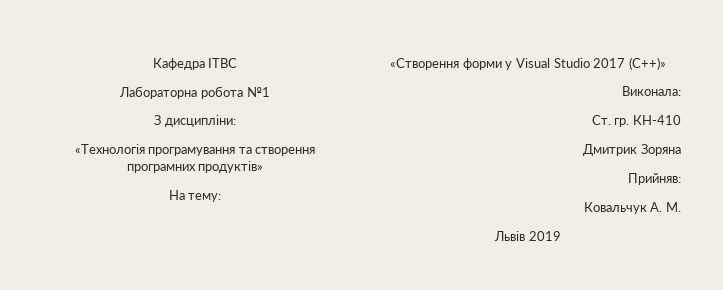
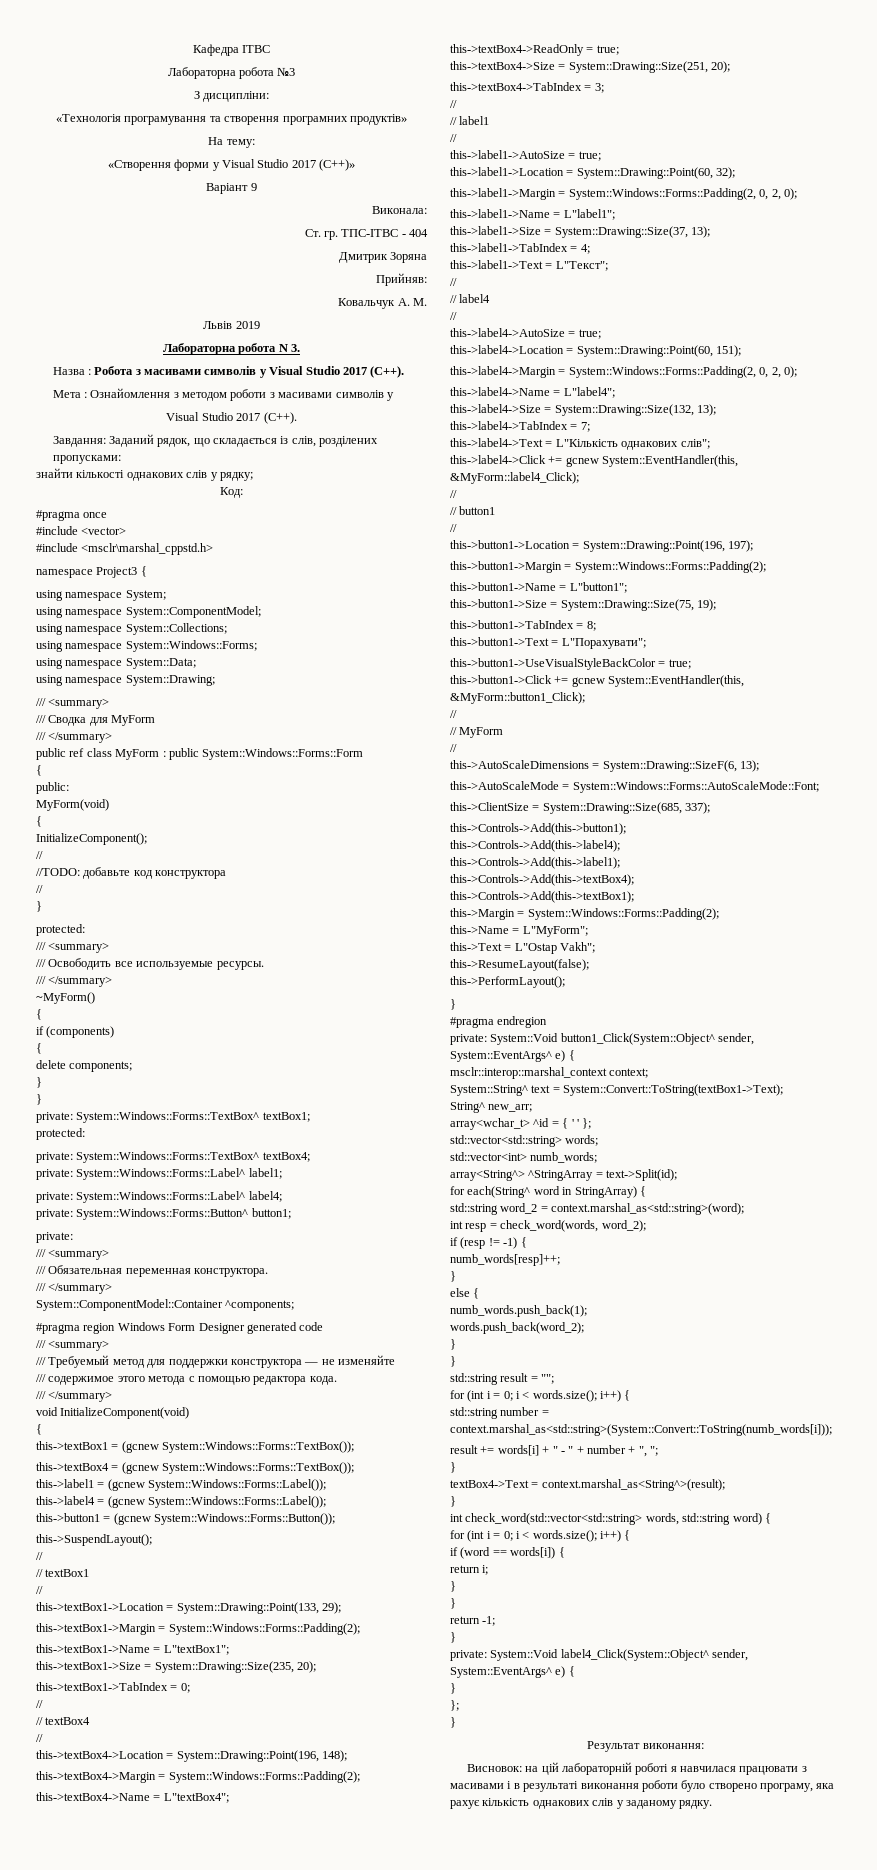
- Лабораторна робота №1
+ Лабораторна робота №3
+ Варіант 9
- КН-410
+ ТПС-ІТВС - 404
+ Лабораторна робота N 3.
+ Назва : Робота з масивами символів у Visual Studio 2017 (C++).
+ Мета : Ознайомлення з методом роботи з масивами символів у
+ Visual Studio 2017 (C++).
+ Завдання: Заданий рядок, що складається iз слiв, роздiлених пропусками:
+ знайти кiлькостi однакових слiв у рядку;
+ Код:
+ #pragma once
+ #include <vector>
+ #include <msclr\marshal_cppstd.h>
+ namespace Project3 {
+ using namespace System;
+ using namespace System::ComponentModel;
+ using namespace System::Collections;
+ using namespace System::Windows::Forms;
+ using namespace System::Data;
+ using namespace System::Drawing;
+ /// <summary>
+ /// Сводка для MyForm
+ /// </summary>
+ public ref class MyForm : public System::Windows::Forms::Form
+ {
+ public:
+ MyForm(void)
+ {
+ InitializeComponent();
+ //
+ //TODO: добавьте код конструктора
+ //
+ }
+ protected:
+ /// <summary>
+ /// Освободить все используемые ресурсы.
+ /// </summary>
+ ~MyForm()
+ {
+ if (components)
+ {
+ delete components;
+ }
+ }
+ private: System::Windows::Forms::TextBox^ textBox1;
+ protected:
+ private: System::Windows::Forms::TextBox^ textBox4;
+ private: System::Windows::Forms::Label^ label1;
+ private: System::Windows::Forms::Label^ label4;
+ private: System::Windows::Forms::Button^ button1;
+ private:
+ /// <summary>
+ /// Обязательная переменная конструктора.
+ /// </summary>
+ System::ComponentModel::Container ^components;
+ #pragma region Windows Form Designer generated code
+ /// <summary>
+ /// Требуемый метод для поддержки конструктора — не изменяйте
+ /// содержимое этого метода с помощью редактора кода.
+ /// </summary>
+ void InitializeComponent(void)
+ {
+ this->textBox1 = (gcnew System::Windows::Forms::TextBox());
+ this->textBox4 = (gcnew System::Windows::Forms::TextBox());
+ this->label1 = (gcnew System::Windows::Forms::Label());
+ this->label4 = (gcnew System::Windows::Forms::Label());
+ this->button1 = (gcnew System::Windows::Forms::Button());
+ this->SuspendLayout();
+ //
+ // textBox1
+ //
+ this->textBox1->Location = System::Drawing::Point(133, 29);
+ this->textBox1->Margin = System::Windows::Forms::Padding(2);
+ this->textBox1->Name = L"textBox1";
+ this->textBox1->Size = System::Drawing::Size(235, 20);
+ this->textBox1->TabIndex = 0;
+ //
+ // textBox4
+ //
+ this->textBox4->Location = System::Drawing::Point(196, 148);
+ this->textBox4->Margin = System::Windows::Forms::Padding(2);
+ this->textBox4->Name = L"textBox4";
+ this->textBox4->ReadOnly = true;
+ this->textBox4->Size = System::Drawing::Size(251, 20);
+ this->textBox4->TabIndex = 3;
+ //
+ // label1
+ //
+ this->label1->AutoSize = true;
+ this->label1->Location = System::Drawing::Point(60, 32);
+ this->label1->Margin = System::Windows::Forms::Padding(2, 0, 2, 0);
+ this->label1->Name = L"label1";
+ this->label1->Size = System::Drawing::Size(37, 13);
+ this->label1->TabIndex = 4;
+ this->label1->Text = L"Текст";
+ //
+ // label4
+ //
+ this->label4->AutoSize = true;
+ this->label4->Location = System::Drawing::Point(60, 151);
+ this->label4->Margin = System::Windows::Forms::Padding(2, 0, 2, 0);
+ this->label4->Name = L"label4";
+ this->label4->Size = System::Drawing::Size(132, 13);
+ this->label4->TabIndex = 7;
+ this->label4->Text = L"Кількість однакових слів";
+ this->label4->Click += gcnew System::EventHandler(this, &MyForm::label4_Click);
+ //
+ // button1
+ //
+ this->button1->Location = System::Drawing::Point(196, 197);
+ this->button1->Margin = System::Windows::Forms::Padding(2);
+ this->button1->Name = L"button1";
+ this->button1->Size = System::Drawing::Size(75, 19);
+ this->button1->TabIndex = 8;
+ this->button1->Text = L"Порахувати";
+ this->button1->UseVisualStyleBackColor = true;
+ this->button1->Click += gcnew System::EventHandler(this, &MyForm::button1_Click);
+ //
+ // MyForm
+ //
+ this->AutoScaleDimensions = System::Drawing::SizeF(6, 13);
+ this->AutoScaleMode = System::Windows::Forms::AutoScaleMode::Font;
+ this->ClientSize = System::Drawing::Size(685, 337);
+ this->Controls->Add(this->button1);
+ this->Controls->Add(this->label4);
+ this->Controls->Add(this->label1);
+ this->Controls->Add(this->textBox4);
+ this->Controls->Add(this->textBox1);
+ this->Margin = System::Windows::Forms::Padding(2);
+ this->Name = L"MyForm";
+ this->Text = L"Ostap Vakh";
+ this->ResumeLayout(false);
+ this->PerformLayout();
+ }
+ #pragma endregion
+ private: System::Void button1_Click(System::Object^ sender, System::EventArgs^ e) {
+ msclr::interop::marshal_context context;
+ System::String^ text = System::Convert::ToString(textBox1->Text);
+ String^ new_arr;
+ array<wchar_t> ^id = { ' ' };
+ std::vector<std::string> words;
+ std::vector<int> numb_words;
+ array<String^> ^StringArray = text->Split(id);
+ for each(String^ word in StringArray) {
+ std::string word_2 = context.marshal_as<std::string>(word);
+ int resp = check_word(words, word_2);
+ if (resp != -1) {
+ numb_words[resp]++;
+ }
+ else {
+ numb_words.push_back(1);
+ words.push_back(word_2);
+ }
+ }
+ std::string result = "";
+ for (int i = 0; i < words.size(); i++) {
+ std::string number = context.marshal_as<std::string>(System::Convert::ToString(numb_words[i]));
+ result += words[i] + " - " + number + ", ";
+ }
+ textBox4->Text = context.marshal_as<String^>(result);
+ }
+ int check_word(std::vector<std::string> words, std::string word) {
+ for (int i = 0; i < words.size(); i++) {
+ if (word == words[i]) {
+ return i;
+ }
+ }
+ return -1;
+ }
+ private: System::Void label4_Click(System::Object^ sender, System::EventArgs^ e) {
+ }
+ };
+ }
+ Результат виконання:
+ Висновок: на цій лабораторній роботі я навчилася працювати з масивами і в результаті виконання роботи було створено програму, яка рахує кількість однакових слів у заданому рядку.

